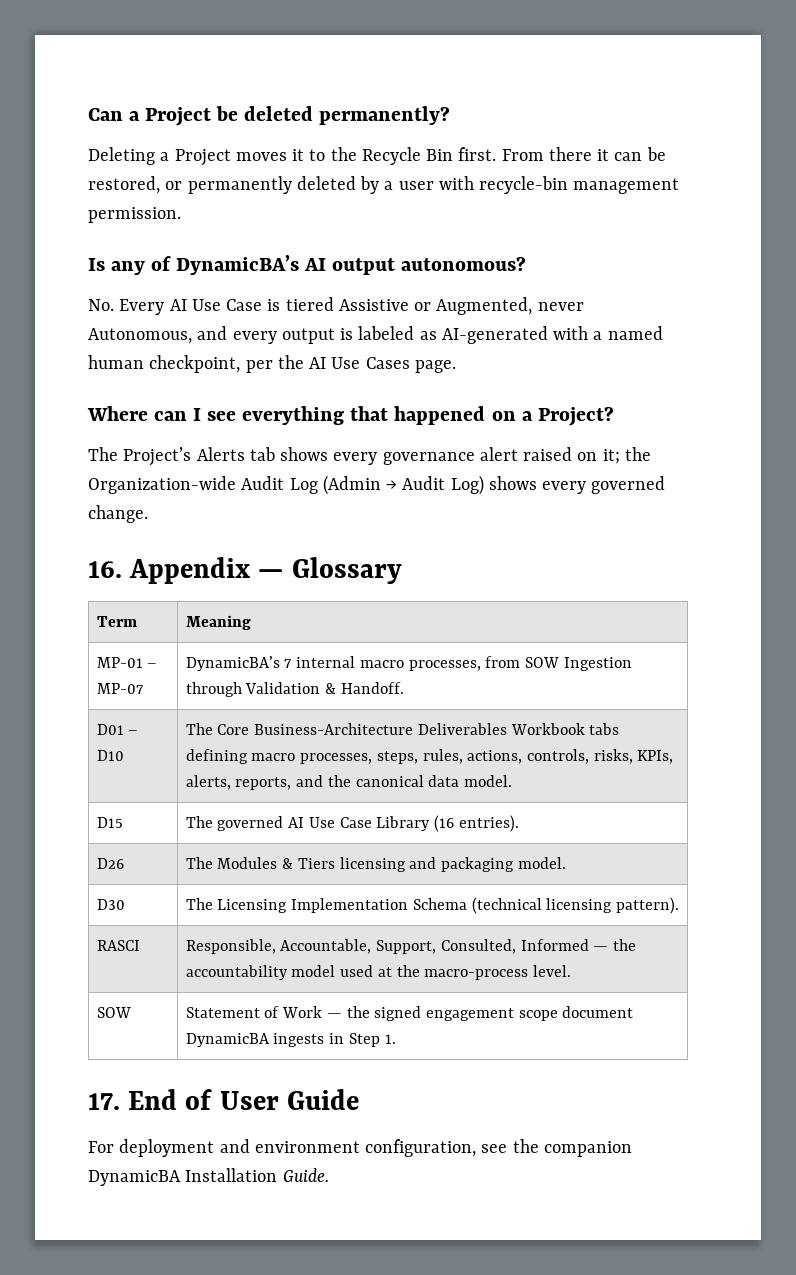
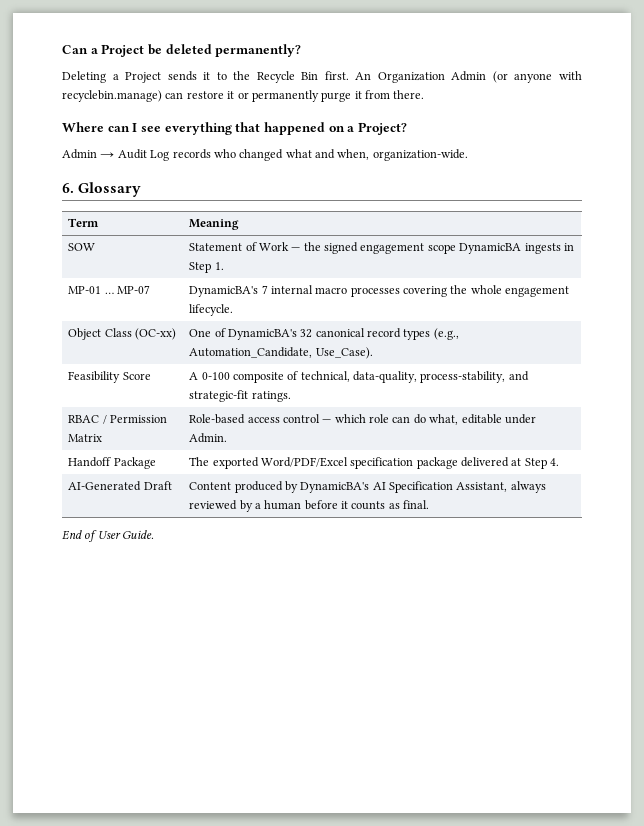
- Deleting a Project moves it to the Recycle Bin first.
+ Deleting a Project sends it to the Recycle Bin first.
- From there it can be restored, or permanently deleted by a user with recycle-bin management permission.
- Is any of DynamicBA’s AI output autonomous?
- No. Every AI Use Case is tiered Assistive or Augmented, never Autonomous, and every output is labeled as AI-generated with a named human checkpoint, per the AI Use Cases page.
+ An Organization Admin (or anyone with recyclebin.manage) can restore it or permanently purge it from there.
- The Project’s Alerts tab shows every governance alert raised on it; the Organization-wide Audit Log (Admin → Audit Log) shows every governed change.
- 16. Appendix — Glossary
+ Admin → Audit Log records who changed what and when, organization-wide.
+ 6. Glossary
  Term | Meaning
- MP-01 – MP-07 | DynamicBA’s 7 internal macro processes, from SOW Ingestion through Validation & Handoff.
- D01 – D10 | The Core Business-Architecture Deliverables Workbook tabs defining macro processes, steps, rules, actions, controls, risks, KPIs, alerts, reports, and the canonical data model.
- D15 | The governed AI Use Case Library (16 entries).
- D26 | The Modules & Tiers licensing and packaging model.
- D30 | The Licensing Implementation Schema (technical licensing pattern).
- RASCI | Responsible, Accountable, Support, Consulted, Informed — the accountability model used at the macro-process level.
- SOW | Statement of Work — the signed engagement scope document DynamicBA ingests in Step 1.
+ SOW | Statement of Work — the signed engagement scope DynamicBA ingests in Step 1.
- 17. End of User Guide
- For deployment and environment configuration, see the companion DynamicBA Installation Guide.
+ MP-01 … MP-07 | DynamicBA's 7 internal macro processes covering the whole engagement lifecycle.
+ Object Class (OC-xx) | One of DynamicBA's 32 canonical record types (e.g., Automation_Candidate, Use_Case).
+ Feasibility Score | A 0-100 composite of technical, data-quality, process-stability, and strategic-fit ratings.
+ RBAC / Permission Matrix | Role-based access control — which role can do what, editable under Admin.
+ Handoff Package | The exported Word/PDF/Excel specification package delivered at Step 4.
+ AI-Generated Draft | Content produced by DynamicBA's AI Specification Assistant, always reviewed by a human before it counts as final.
+ End of User Guide.

